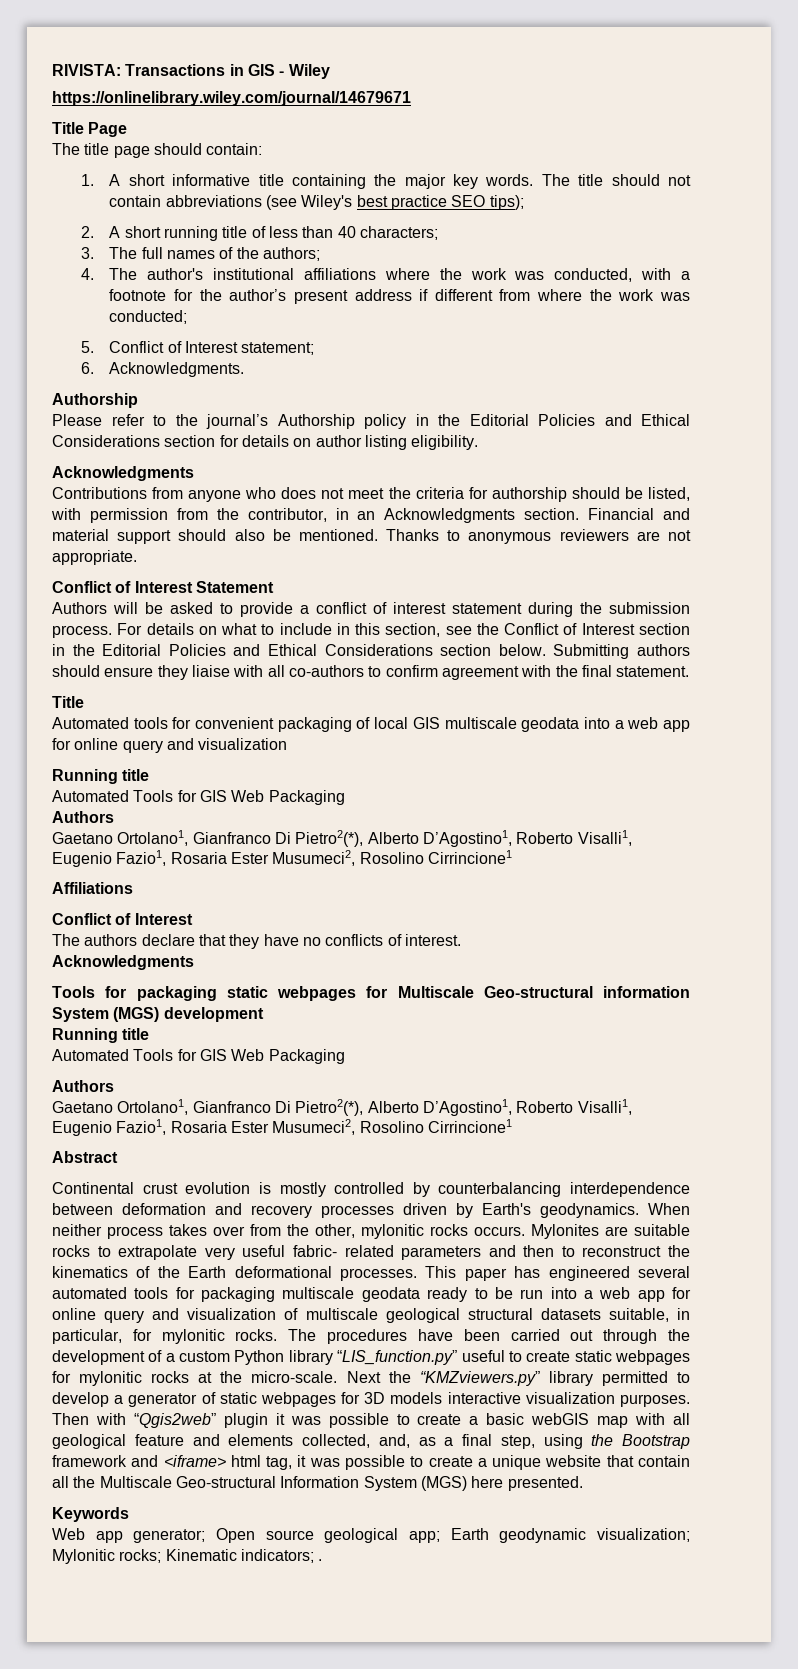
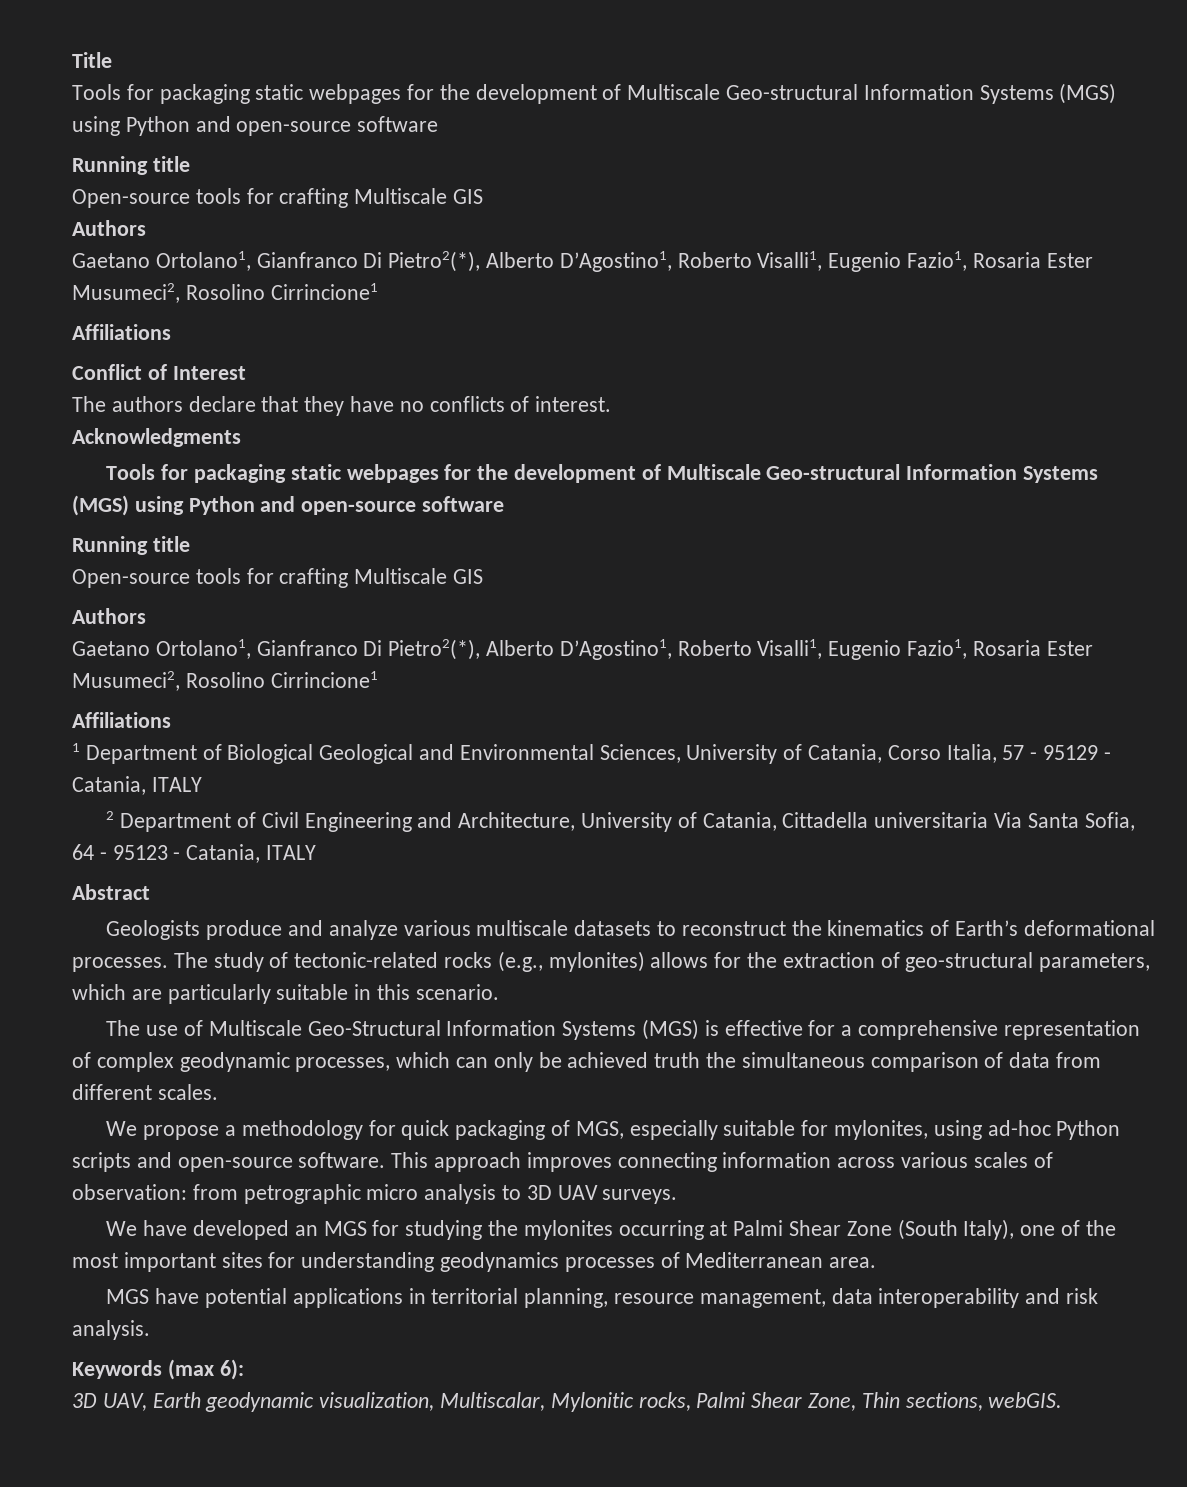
- RIVISTA: Transactions in GIS - Wiley
- https://onlinelibrary.wiley.com/journal/14679671
- Title Page
- The title page should contain:
- 1. A short informative title containing the major key words. The title should not contain abbreviations (see Wiley's best practice SEO tips);
- 2. A short running title of less than 40 characters;
- 3. The full names of the authors;
- 4. The author's institutional affiliations where the work was conducted, with a footnote for the author’s present address if different from where the work was conducted;
- 5. Conflict of Interest statement;
- 6. Acknowledgments.
- Authorship
- Please refer to the journal’s Authorship policy in the Editorial Policies and Ethical Considerations section for details on author listing eligibility.
- Acknowledgments
- Contributions from anyone who does not meet the criteria for authorship should be listed, with permission from the contributor, in an Acknowledgments section. Financial and material support should also be mentioned. Thanks to anonymous reviewers are not appropriate.
- Conflict of Interest Statement
- Authors will be asked to provide a conflict of interest statement during the submission process. For details on what to include in this section, see the Conflict of Interest section in the Editorial Policies and Ethical Considerations section below. Submitting authors should ensure they liaise with all co-authors to confirm agreement with the final statement.
  Title
- Automated tools for convenient packaging of local GIS multiscale geodata into a web app for online query and visualization
+ Tools for packaging static webpages for the development of Multiscale Geo-structural Information Systems (MGS) using Python and open-source software
  Running title
- Automated Tools for GIS Web Packaging
+ Open-source tools for crafting Multiscale GIS
  The authors declare that they have no conflicts of interest.
  Acknowledgments
- Tools for packaging static webpages for Multiscale Geo-structural information System (MGS) development
+ Tools for packaging static webpages for the development of Multiscale Geo-structural Information Systems (MGS) using Python and open-source software
  Running title
- Automated Tools for GIS Web Packaging
+ Open-source tools for crafting Multiscale GIS
  Authors
  Gaetano Ortolano1, Gianfranco Di Pietro2(*), Alberto D’Agostino1, Roberto Visalli1, Eugenio Fazio1, Rosaria Ester Musumeci2, Rosolino Cirrincione1
+ Affiliations
+ 1 Department of Biological Geological and Environmental Sciences, University of Catania, Corso Italia, 57 - 95129 - Catania, ITALY
+ 2 Department of Civil Engineering and Architecture, University of Catania, Cittadella universitaria Via Santa Sofia, 64 - 95123 - Catania, ITALY
  Abstract
- Continental crust evolution is mostly controlled by counterbalancing interdependence between deformation and recovery processes driven by Earth's geodynamics. When neither process takes over from the other, mylonitic rocks occurs. Mylonites are suitable rocks to extrapolate very useful fabric- related parameters and then to reconstruct the kinematics of the Earth deformational processes. This paper has engineered several automated tools for packaging multiscale geodata ready to be run into a web app for online query and visualization of multiscale geological structural datasets suitable, in particular, for mylonitic rocks. The procedures have been carried out through the development of a custom Python library “LIS_function.py” useful to create static webpages for mylonitic rocks at the micro-scale. Next the “KMZviewers.py” library permitted to develop a generator of static webpages for 3D models interactive visualization purposes. Then with “Qgis2web” plugin it was possible to create a basic webGIS map with all geological feature and elements collected, and, as a final step, using the Bootstrap framework and <iframe> html tag, it was possible to create a unique website that contain all the Multiscale Geo-structural Information System (MGS) here presented.
- Keywords
- Web app generator; Open source geological app; Earth geodynamic visualization; Mylonitic rocks; Kinematic indicators; .
+ Geologists produce and analyze various multiscale datasets to reconstruct the kinematics of Earth’s deformational processes. The study of tectonic-related rocks (e.g., mylonites) allows for the extraction of geo-structural parameters, which are particularly suitable in this scenario.
+ The use of Multiscale Geo-Structural Information Systems (MGS) is effective for a comprehensive representation of complex geodynamic processes, which can only be achieved truth the simultaneous comparison of data from different scales.
+ We propose a methodology for quick packaging of MGS, especially suitable for mylonites, using ad-hoc Python scripts and open-source software. This approach improves connecting information across various scales of observation: from petrographic micro analysis to 3D UAV surveys.
+ We have developed an MGS for studying the mylonites occurring at Palmi Shear Zone (South Italy), one of the most important sites for understanding geodynamics processes of Mediterranean area.
+ MGS have potential applications in territorial planning, resource management, data interoperability and risk analysis.
+ Keywords (max 6):
+ 3D UAV, Earth geodynamic visualization, Multiscalar, Mylonitic rocks, Palmi Shear Zone, Thin sections, webGIS.

